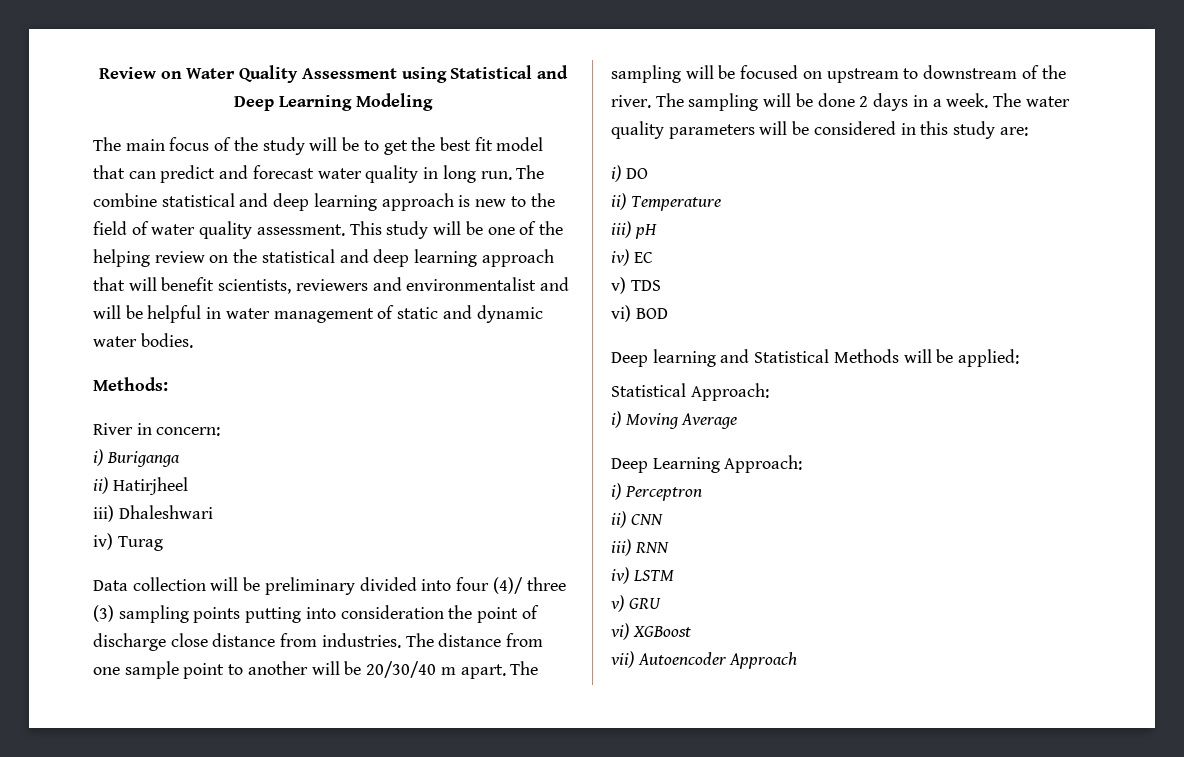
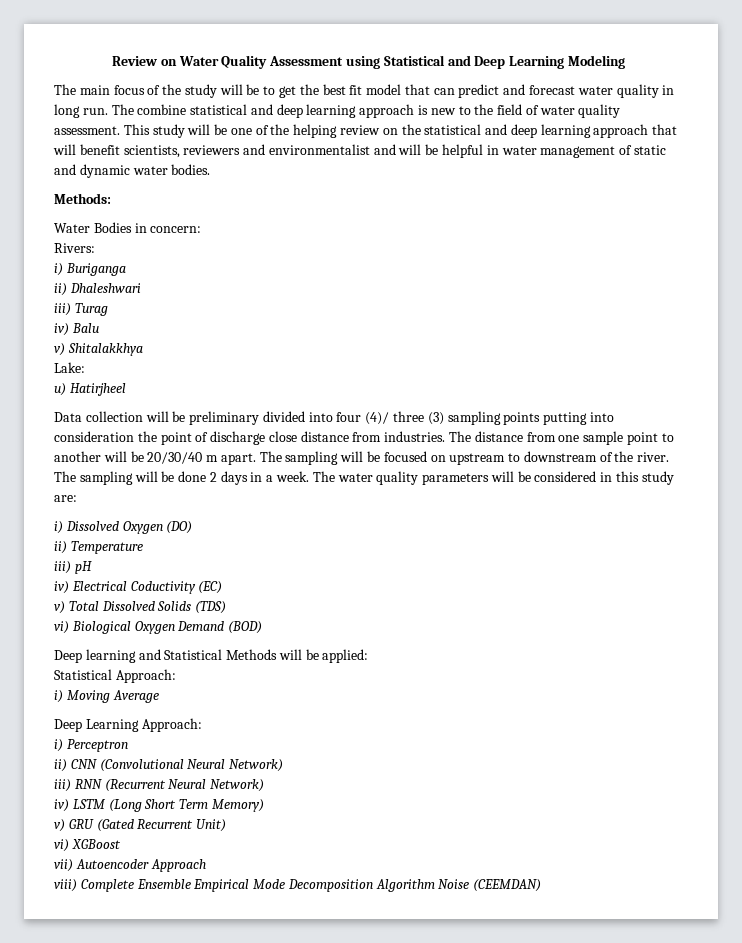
- River in concern:
+ Water Bodies in concern:
+ Rivers:
- ii) Hatirjheel
- iii) Dhaleshwari
- iv) Turag
+ ii) Dhaleshwari
+ iii) Turag
+ iv) Balu
+ v) Shitalakkhya
+ Lake:
+ u) Hatirjheel
- i) DO
+ i) Dissolved Oxygen (DO)
- iv) EC
- v) TDS
- vi) BOD
+ iv) Electrical Coductivity (EC)
+ v) Total Dissolved Solids (TDS)
+ vi) Biological Oxygen Demand (BOD)
- ii) CNN
+ ii) CNN (Convolutional Neural Network)
- iii) RNN
+ iii) RNN (Recurrent Neural Network)
- iv) LSTM
+ iv) LSTM (Long Short Term Memory)
- v) GRU
+ v) GRU (Gated Recurrent Unit)
+ viii) Complete Ensemble Empirical Mode Decomposition Algorithm Noise (CEEMDAN)

